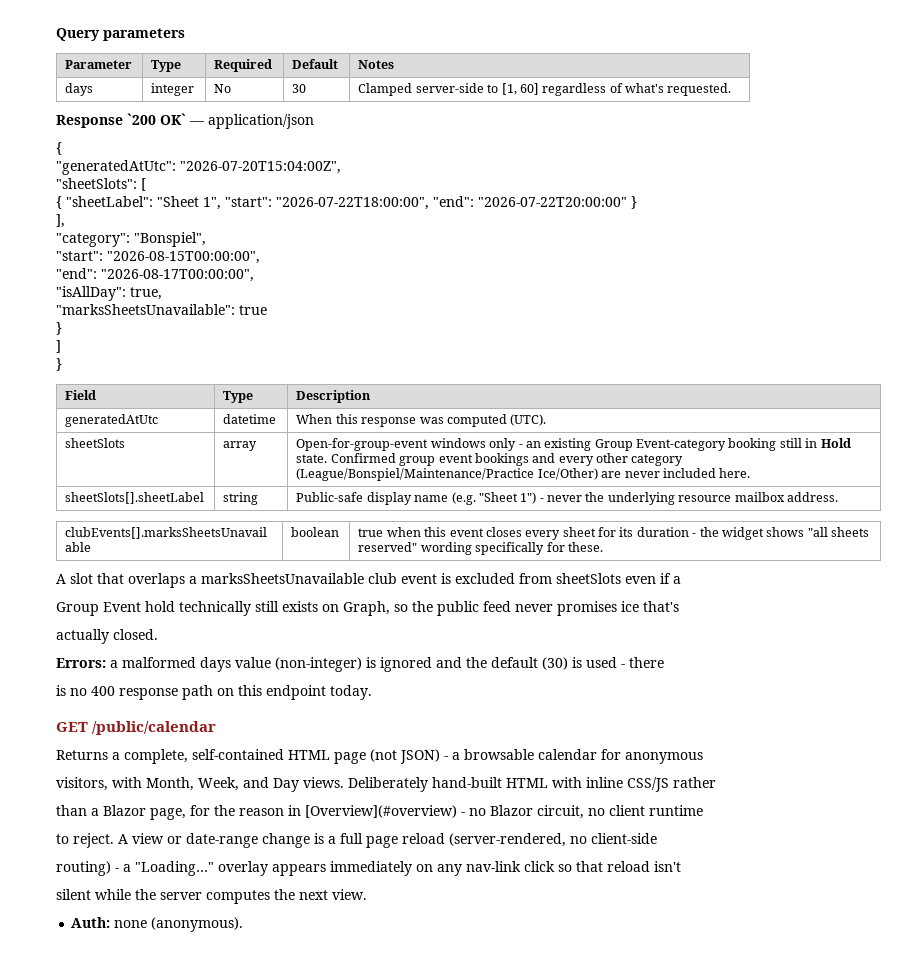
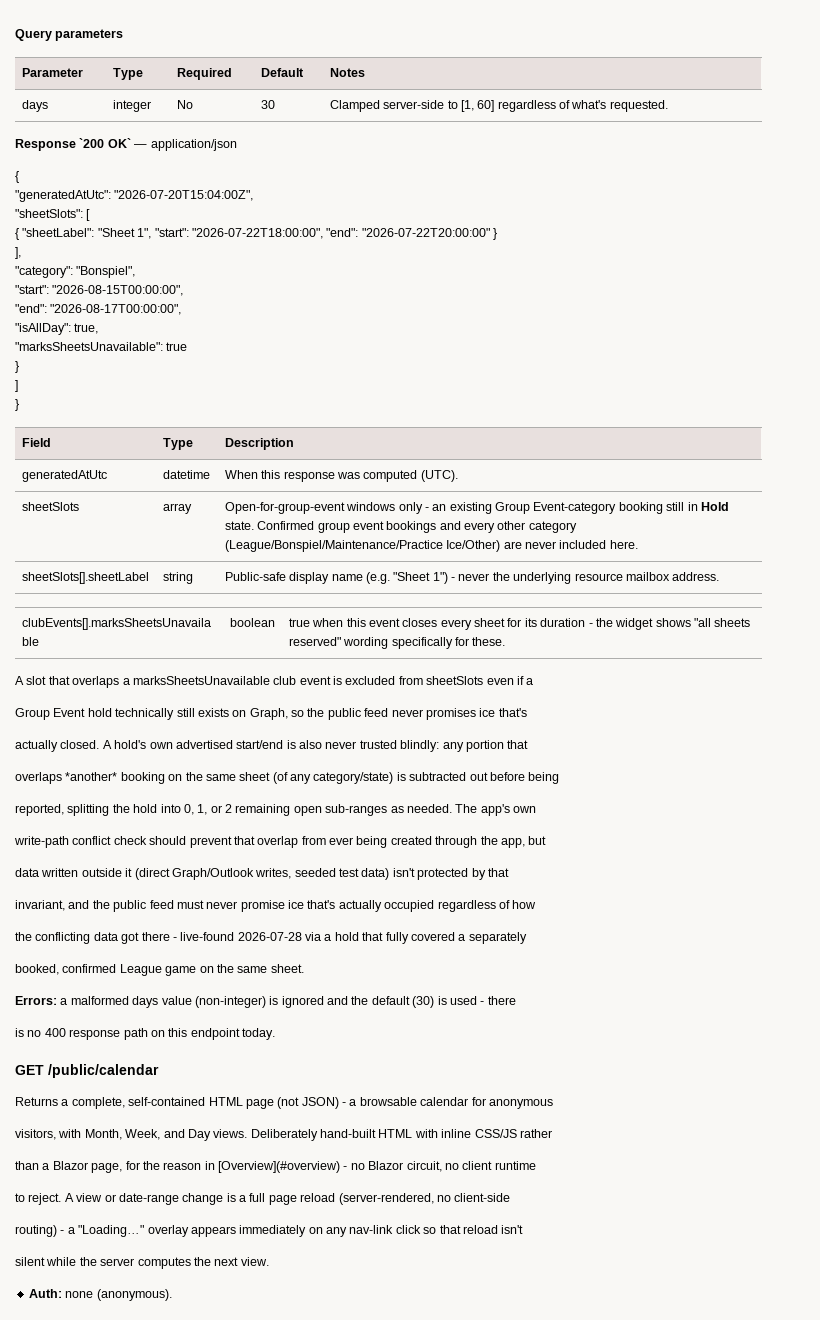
+ A hold's own advertised start/end is also never trusted blindly: any portion that
+ overlaps *another* booking on the same sheet (of any category/state) is subtracted out before being
+ reported, splitting the hold into 0, 1, or 2 remaining open sub-ranges as needed. The app's own
+ write-path conflict check should prevent that overlap from ever being created through the app, but
+ data written outside it (direct Graph/Outlook writes, seeded test data) isn't protected by that
+ invariant, and the public feed must never promise ice that's actually occupied regardless of how
+ the conflicting data got there - live-found 2026-07-28 via a hold that fully covered a separately
+ booked, confirmed League game on the same sheet.

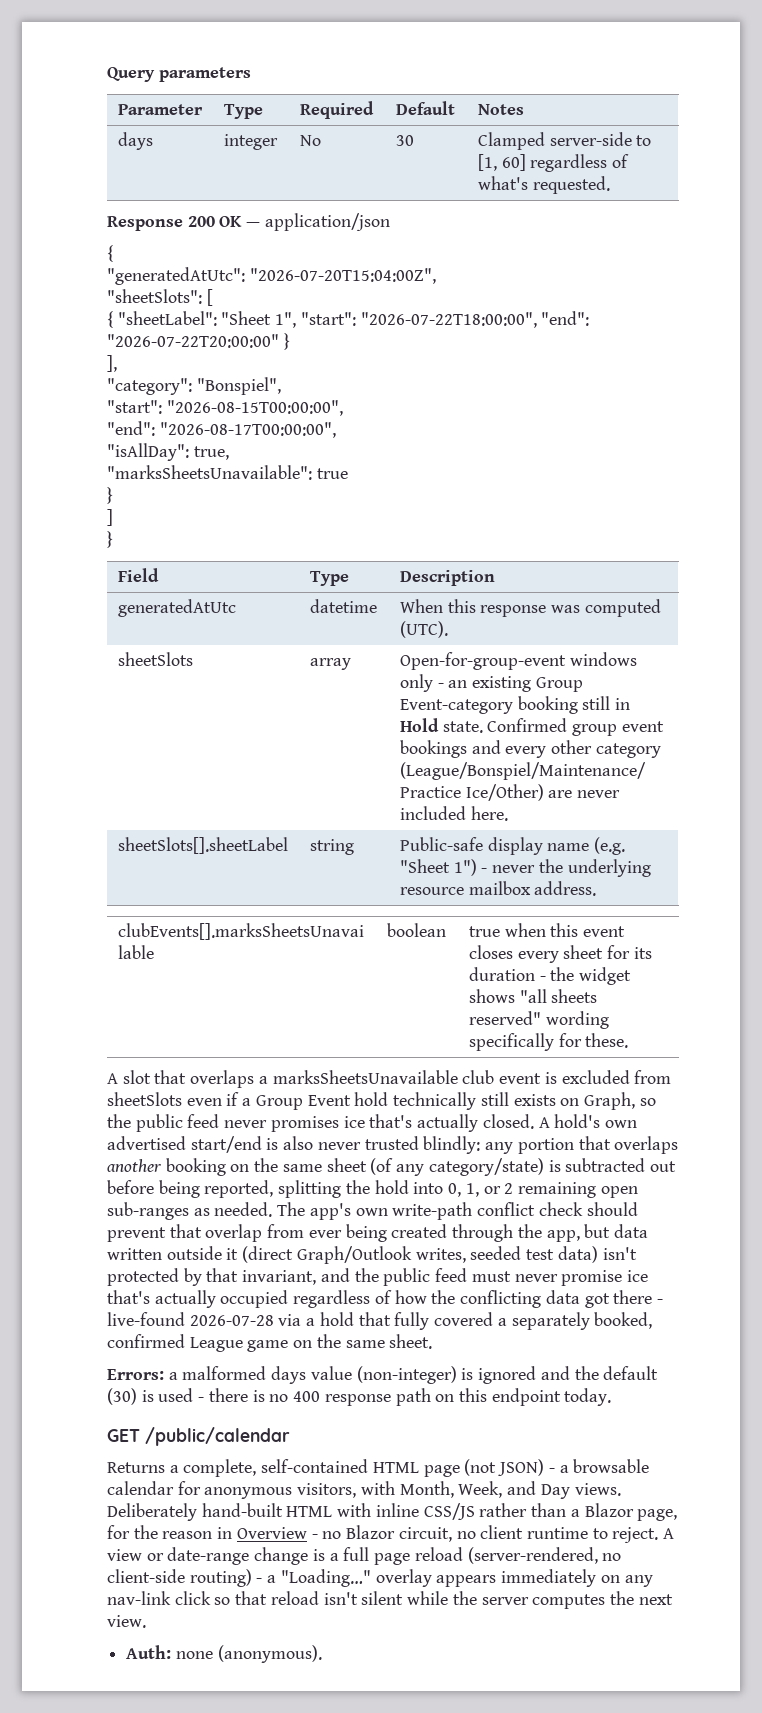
- Response `200 OK` — application/json
+ Response 200 OK — application/json
- A slot that overlaps a marksSheetsUnavailable club event is excluded from sheetSlots even if a
- Group Event hold technically still exists on Graph, so the public feed never promises ice that's
- actually closed.
+ A slot that overlaps a marksSheetsUnavailable club event is excluded from sheetSlots even if a Group Event hold technically still exists on Graph, so the public feed never promises ice that's actually closed.
- A hold's own advertised start/end is also never trusted blindly: any portion that
- overlaps *another* booking on the same sheet (of any category/state) is subtracted out before being
- reported, splitting the hold into 0, 1, or 2 remaining open sub-ranges as needed.
+ A hold's own advertised start/end is also never trusted blindly: any portion that overlaps another booking on the same sheet (of any category/state) is subtracted out before being reported, splitting the hold into 0, 1, or 2 remaining open sub-ranges as needed.
- The app's own
- write-path conflict check should prevent that overlap from ever being created through the app, but
- data written outside it (direct Graph/Outlook writes, seeded test data) isn't protected by that
- invariant, and the public feed must never promise ice that's actually occupied regardless of how
- the conflicting data got there - live-found 2026-07-28 via a hold that fully covered a separately
- booked, confirmed League game on the same sheet.
+ The app's own write-path conflict check should prevent that overlap from ever being created through the app, but data written outside it (direct Graph/Outlook writes, seeded test data) isn't protected by that invariant, and the public feed must never promise ice that's actually occupied regardless of how the conflicting data got there - live-found 2026-07-28 via a hold that fully covered a separately booked, confirmed League game on the same sheet.
- Errors: a malformed days value (non-integer) is ignored and the default (30) is used - there
- is no 400 response path on this endpoint today.
+ Errors: a malformed days value (non-integer) is ignored and the default (30) is used - there is no 400 response path on this endpoint today.
- Returns a complete, self-contained HTML page (not JSON) - a browsable calendar for anonymous
- visitors, with Month, Week, and Day views.
+ Returns a complete, self-contained HTML page (not JSON) - a browsable calendar for anonymous visitors, with Month, Week, and Day views.
- Deliberately hand-built HTML with inline CSS/JS rather
- than a Blazor page, for the reason in [Overview](#overview) - no Blazor circuit, no client runtime
- to reject.
+ Deliberately hand-built HTML with inline CSS/JS rather than a Blazor page, for the reason in Overview - no Blazor circuit, no client runtime to reject.
- A view or date-range change is a full page reload (server-rendered, no client-side
- routing) - a "Loading…" overlay appears immediately on any nav-link click so that reload isn't
- silent while the server computes the next view.
+ A view or date-range change is a full page reload (server-rendered, no client-side routing) - a "Loading…" overlay appears immediately on any nav-link click so that reload isn't silent while the server computes the next view.

